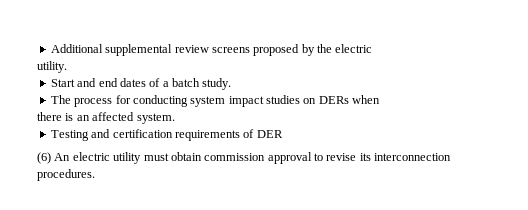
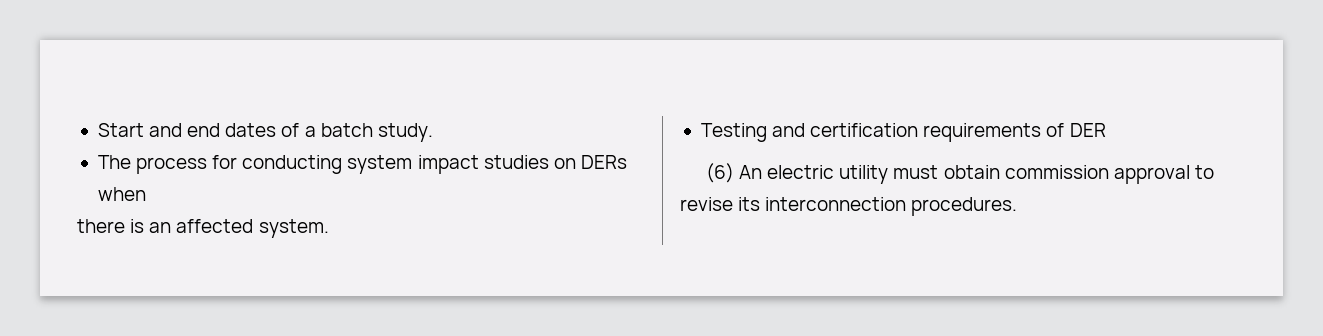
- Additional supplemental review screens proposed by the electric
- utility.

